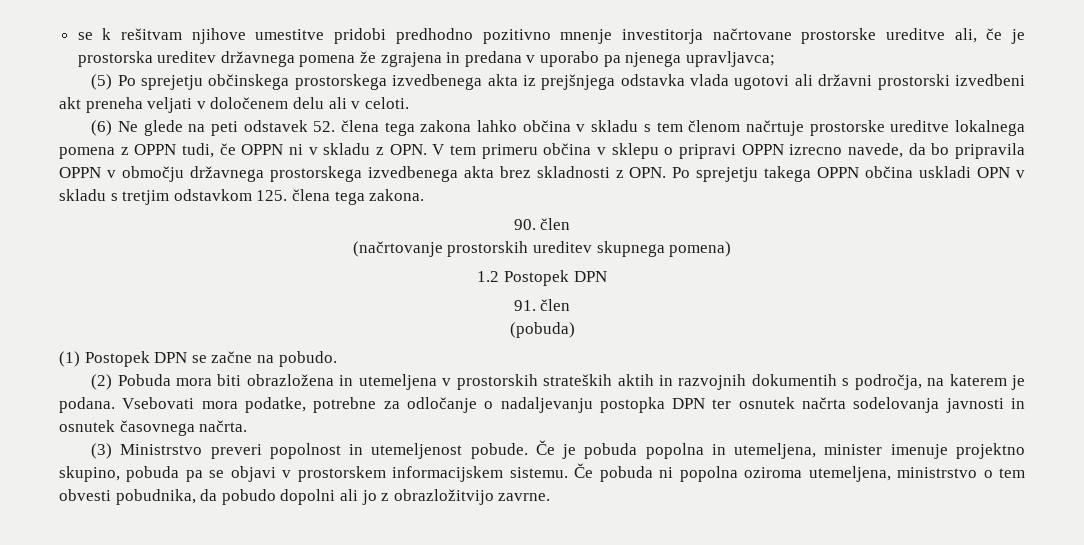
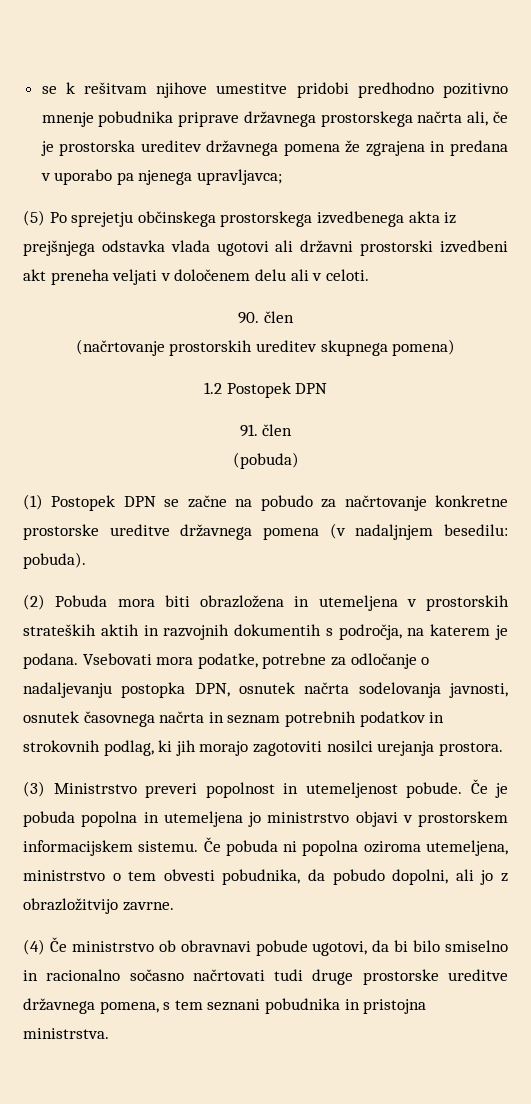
- se k rešitvam njihove umestitve pridobi predhodno pozitivno mnenje investitorja načrtovane prostorske ureditve ali, če je prostorska ureditev državnega pomena že zgrajena in predana v uporabo pa njenega upravljavca;
+ se k rešitvam njihove umestitve pridobi predhodno pozitivno mnenje pobudnika priprave državnega prostorskega načrta ali, če je prostorska ureditev državnega pomena že zgrajena in predana v uporabo pa njenega upravljavca;
- (6) Ne glede na peti odstavek 52. člena tega zakona lahko občina v skladu s tem členom načrtuje prostorske ureditve lokalnega pomena z OPPN tudi, če OPPN ni v skladu z OPN. V tem primeru občina v sklepu o pripravi OPPN izrecno navede, da bo pripravila OPPN v območju državnega prostorskega izvedbenega akta brez skladnosti z OPN. Po sprejetju takega OPPN občina uskladi OPN v skladu s tretjim odstavkom 125. člena tega zakona.
- (1) Postopek DPN se začne na pobudo.
+ (1) Postopek DPN se začne na pobudo za načrtovanje konkretne prostorske ureditve državnega pomena (v nadaljnjem besedilu: pobuda).
- Vsebovati mora podatke, potrebne za odločanje o nadaljevanju postopka DPN ter osnutek načrta sodelovanja javnosti in osnutek časovnega načrta.
+ Vsebovati mora podatke, potrebne za odločanje o nadaljevanju postopka DPN, osnutek načrta sodelovanja javnosti, osnutek časovnega načrta in seznam potrebnih podatkov in strokovnih podlag, ki jih morajo zagotoviti nosilci urejanja prostora.
- Če je pobuda popolna in utemeljena, minister imenuje projektno skupino, pobuda pa se objavi v prostorskem informacijskem sistemu.
+ Če je pobuda popolna in utemeljena jo ministrstvo objavi v prostorskem informacijskem sistemu.
- Če pobuda ni popolna oziroma utemeljena, ministrstvo o tem obvesti pobudnika, da pobudo dopolni ali jo z obrazložitvijo zavrne.
+ Če pobuda ni popolna oziroma utemeljena, ministrstvo o tem obvesti pobudnika, da pobudo dopolni, ali jo z obrazložitvijo zavrne.
+ (4) Če ministrstvo ob obravnavi pobude ugotovi, da bi bilo smiselno in racionalno sočasno načrtovati tudi druge prostorske ureditve državnega pomena, s tem seznani pobudnika in pristojna ministrstva.

